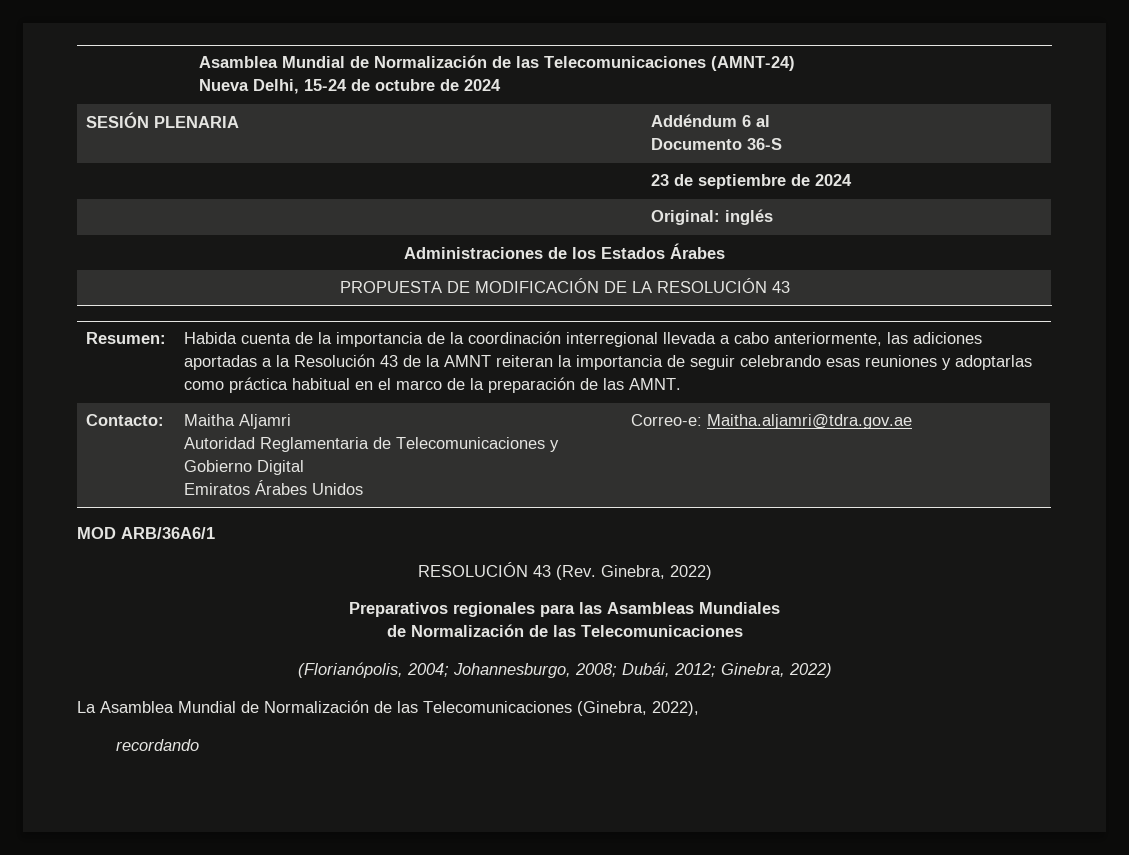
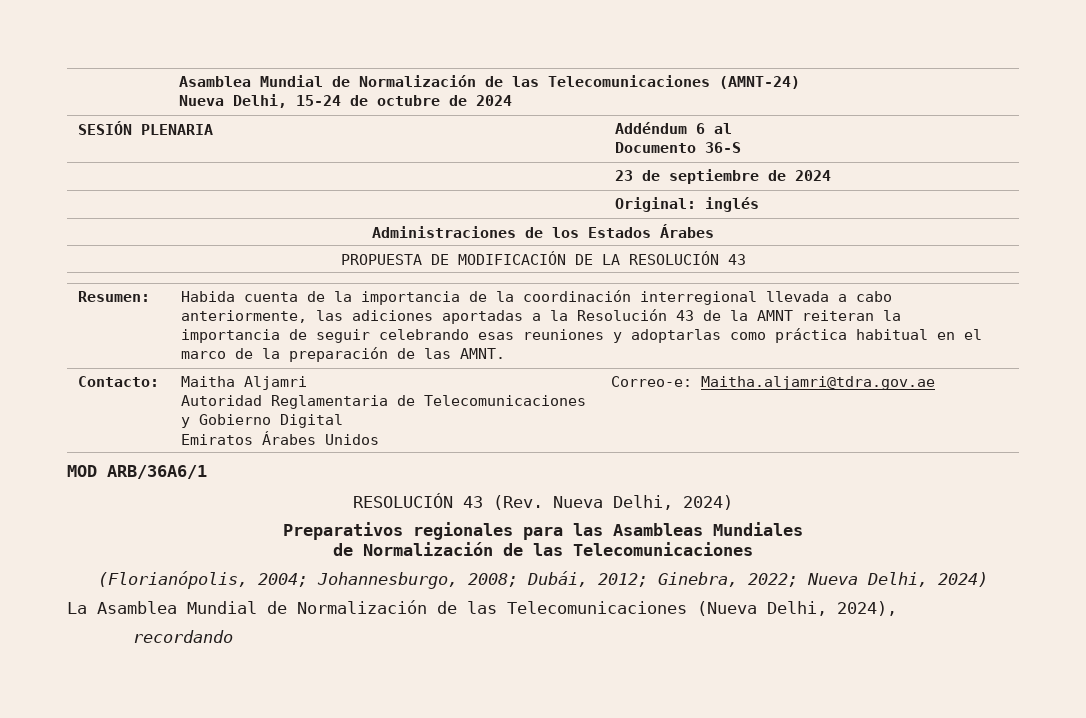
- RESOLUCIÓN 43 (Rev. Ginebra, 2022)
+ RESOLUCIÓN 43 (Rev. Nueva Delhi, 2024)
- (Florianópolis, 2004; Johannesburgo, 2008; Dubái, 2012; Ginebra, 2022)
+ (Florianópolis, 2004; Johannesburgo, 2008; Dubái, 2012; Ginebra, 2022; Nueva Delhi, 2024)
- La Asamblea Mundial de Normalización de las Telecomunicaciones (Ginebra, 2022),
+ La Asamblea Mundial de Normalización de las Telecomunicaciones (Nueva Delhi, 2024),

